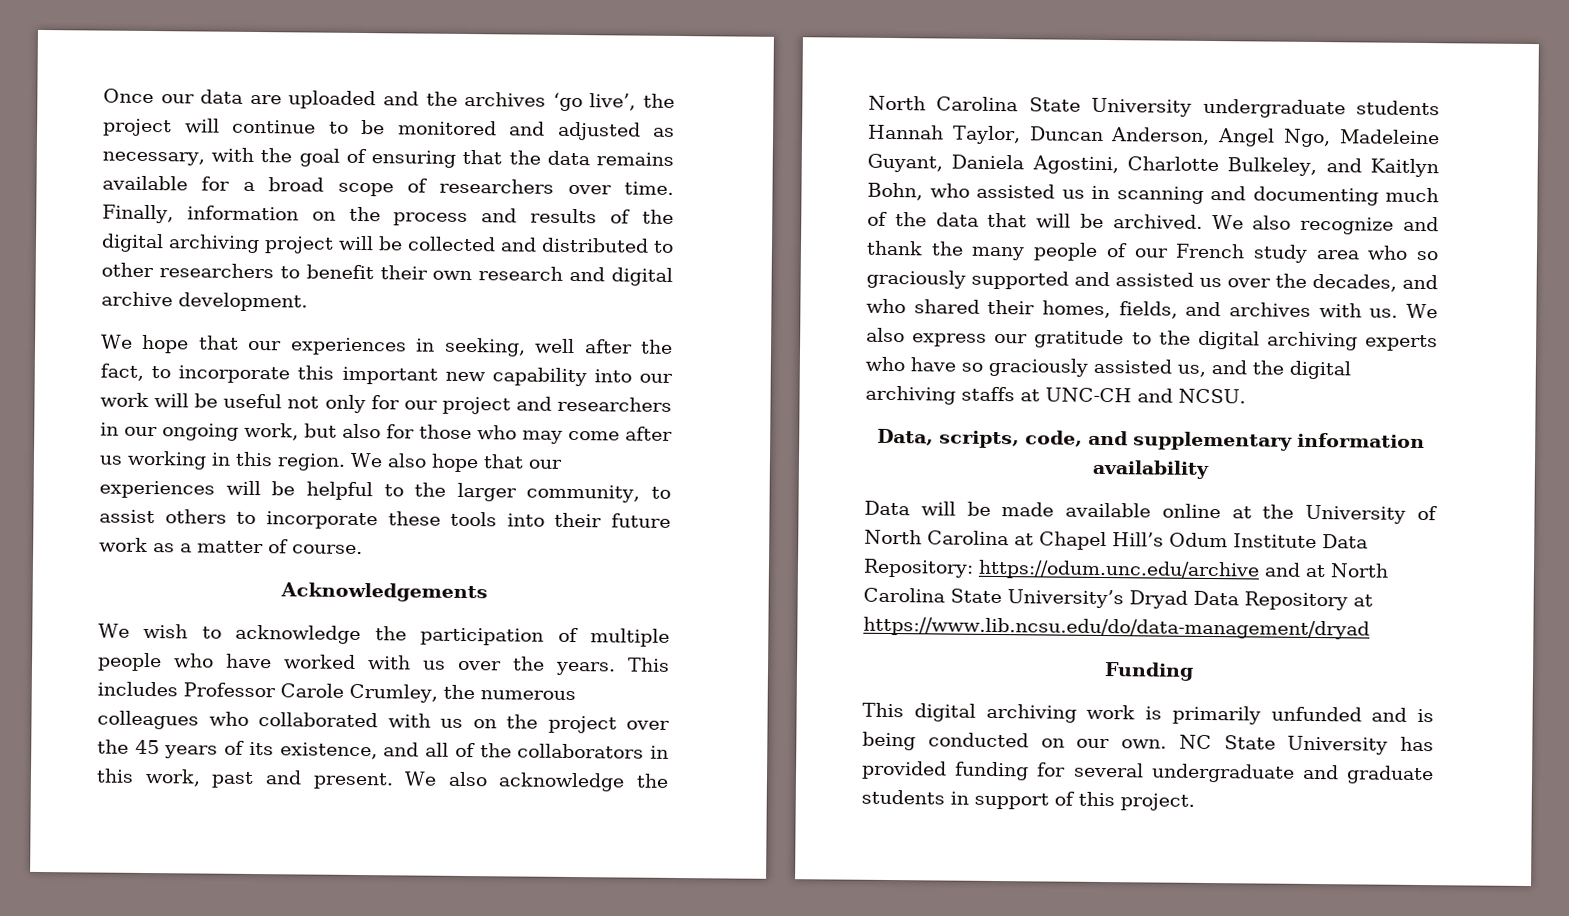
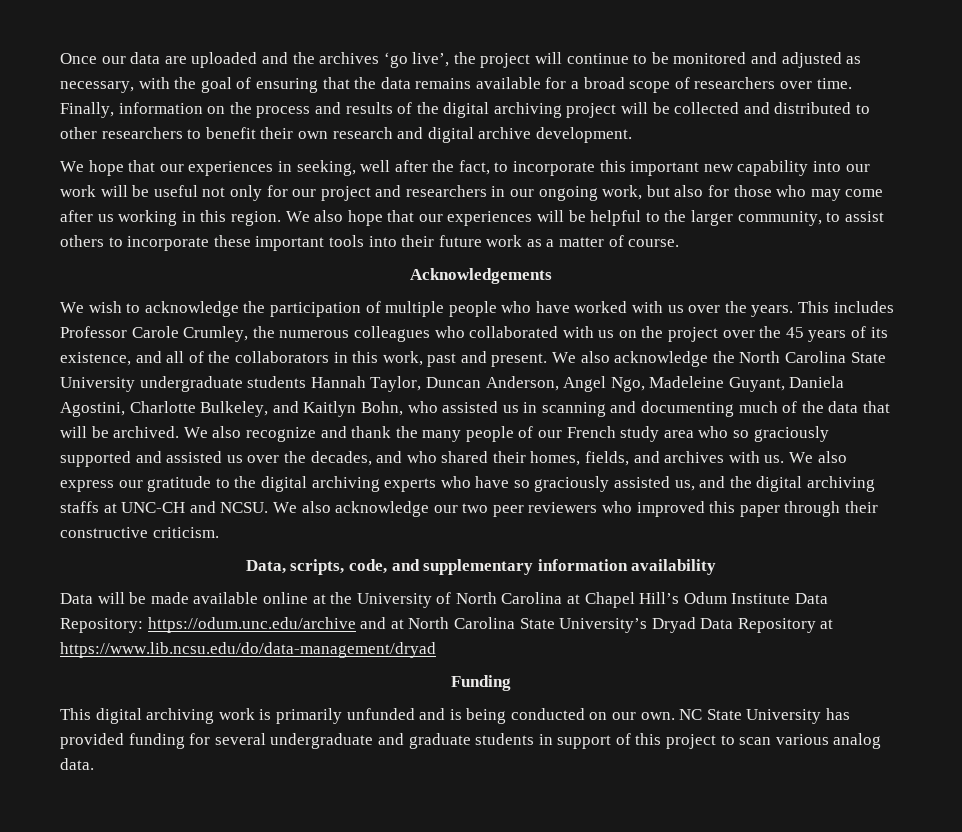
- We also hope that our experiences will be helpful to the larger community, to assist others to incorporate these tools into their future work as a matter of course.
+ We also hope that our experiences will be helpful to the larger community, to assist others to incorporate these important tools into their future work as a matter of course.
+ We also acknowledge our two peer reviewers who improved this paper through their constructive criticism.
- NC State University has provided funding for several undergraduate and graduate students in support of this project.
+ NC State University has provided funding for several undergraduate and graduate students in support of this project to scan various analog data.

